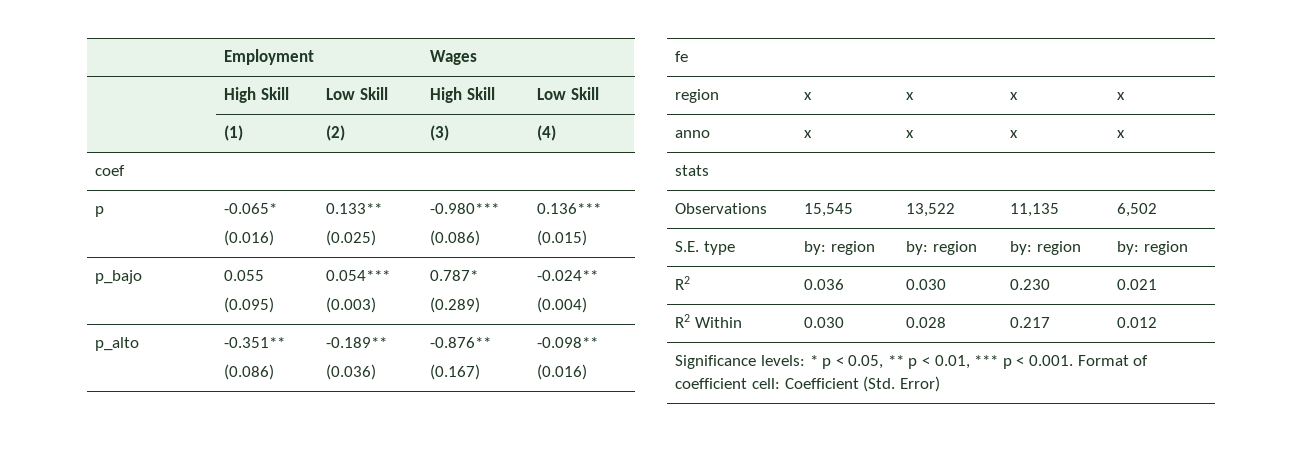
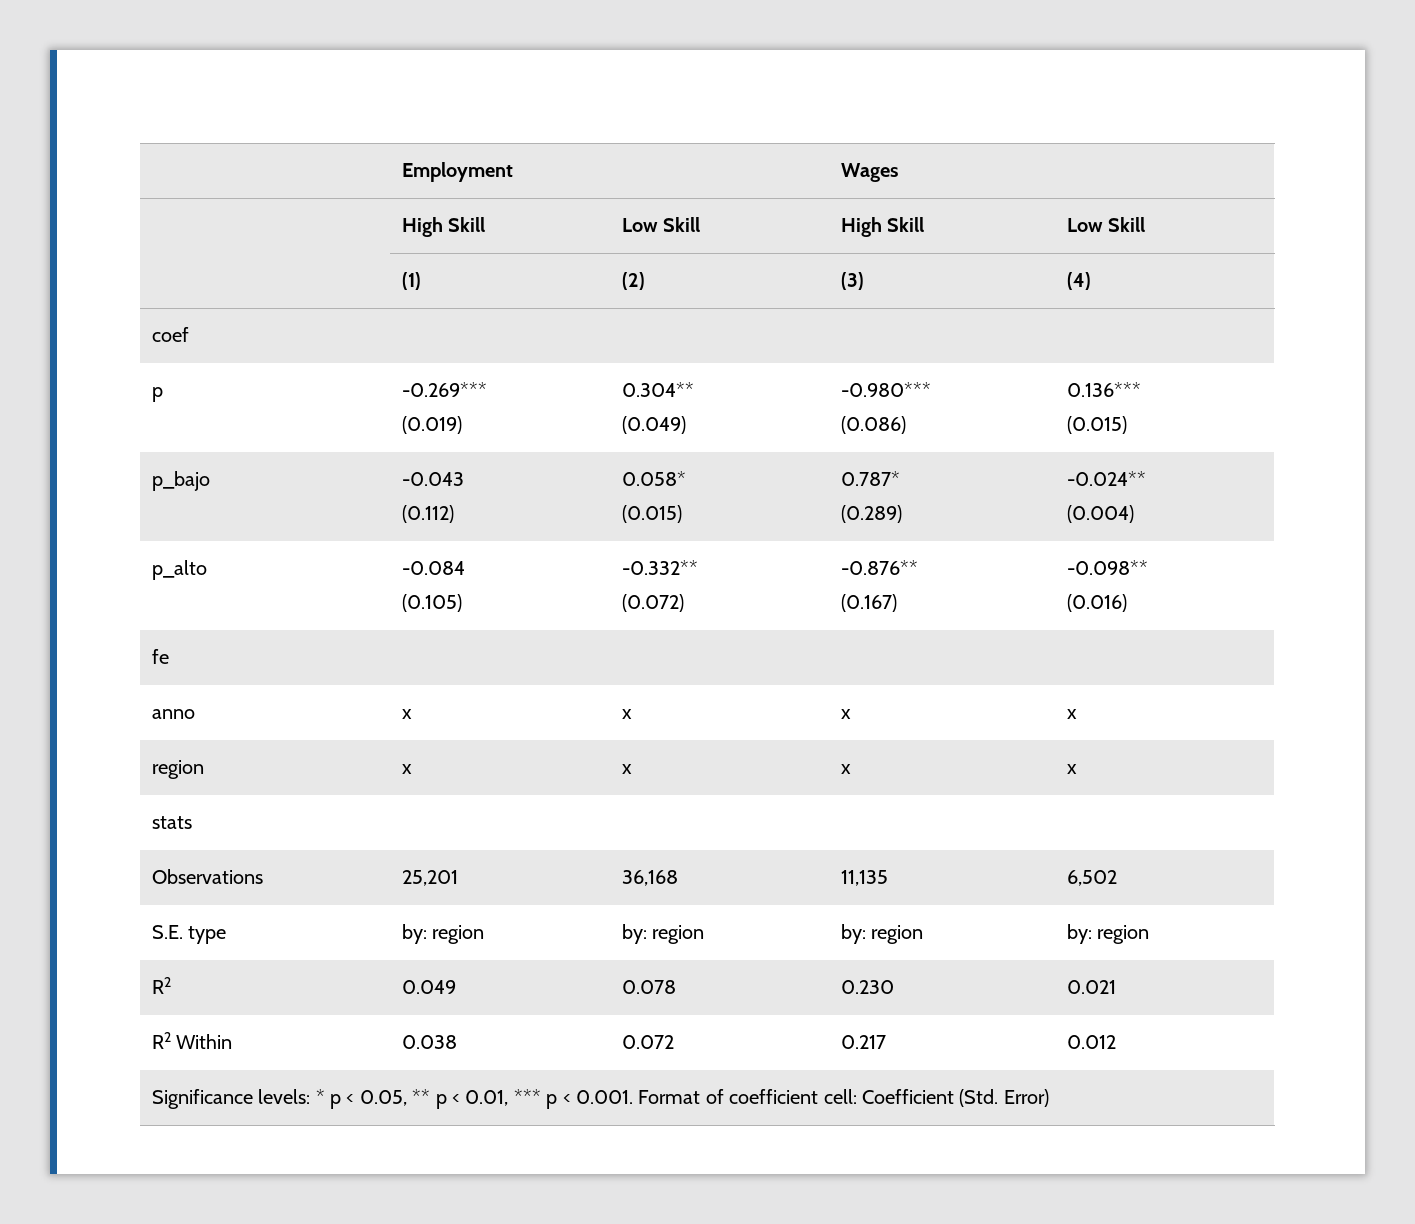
- p | -0.065*
- (0.016) | 0.133**
- (0.025) | -0.980***
+ p | -0.269***
+ (0.019) | 0.304**
+ (0.049) | -0.980***
- p_bajo | 0.055
- (0.095) | 0.054***
- (0.003) | 0.787*
+ p_bajo | -0.043
+ (0.112) | 0.058*
+ (0.015) | 0.787*
- p_alto | -0.351**
- (0.086) | -0.189**
- (0.036) | -0.876**
+ p_alto | -0.084
+ (0.105) | -0.332**
+ (0.072) | -0.876**
+ anno | x | x | x | x
  region | x | x | x | x
- anno | x | x | x | x
- Observations | 15,545 | 13,522 | 11,135 | 6,502
+ Observations | 25,201 | 36,168 | 11,135 | 6,502
- R2 | 0.036 | 0.030 | 0.230 | 0.021
+ R2 | 0.049 | 0.078 | 0.230 | 0.021
- R2 Within | 0.030 | 0.028 | 0.217 | 0.012
+ R2 Within | 0.038 | 0.072 | 0.217 | 0.012

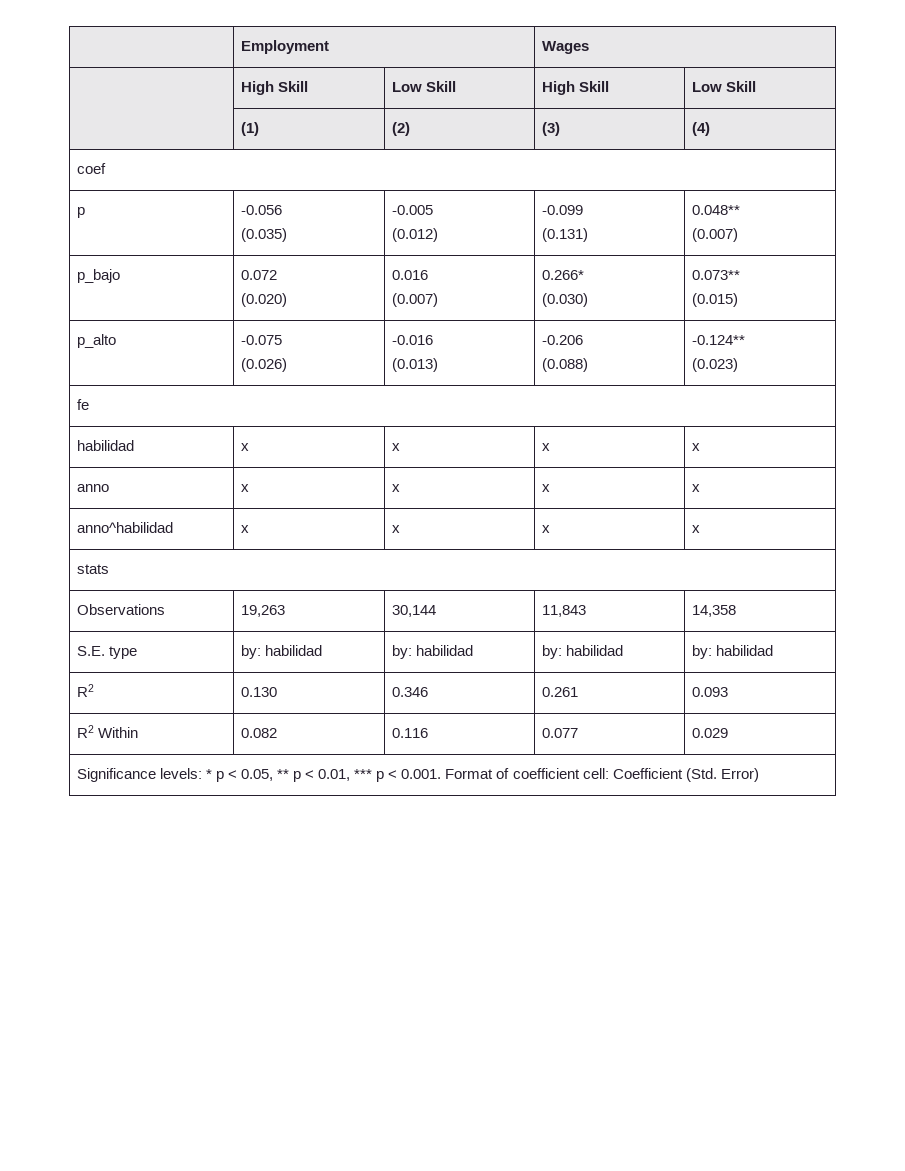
- p | -0.269***
- (0.019) | 0.304**
- (0.049) | -0.980***
- (0.086) | 0.136***
+ p | -0.056
+ (0.035) | -0.005
+ (0.012) | -0.099
+ (0.131) | 0.048**
+ (0.007)
+ p_bajo | 0.072
+ (0.020) | 0.016
+ (0.007) | 0.266*
+ (0.030) | 0.073**
  (0.015)
- p_bajo | -0.043
- (0.112) | 0.058*
- (0.015) | 0.787*
- (0.289) | -0.024**
- (0.004)
- p_alto | -0.084
- (0.105) | -0.332**
- (0.072) | -0.876**
- (0.167) | -0.098**
- (0.016)
+ p_alto | -0.075
+ (0.026) | -0.016
+ (0.013) | -0.206
+ (0.088) | -0.124**
+ (0.023)
  fe
+ habilidad | x | x | x | x
- region | x | x | x | x
+ anno^habilidad | x | x | x | x
- Observations | 25,201 | 36,168 | 11,135 | 6,502
+ Observations | 19,263 | 30,144 | 11,843 | 14,358
- S.E. type | by: region | by: region | by: region | by: region
+ S.E. type | by: habilidad | by: habilidad | by: habilidad | by: habilidad
- R2 | 0.049 | 0.078 | 0.230 | 0.021
- R2 Within | 0.038 | 0.072 | 0.217 | 0.012
+ R2 | 0.130 | 0.346 | 0.261 | 0.093
+ R2 Within | 0.082 | 0.116 | 0.077 | 0.029

